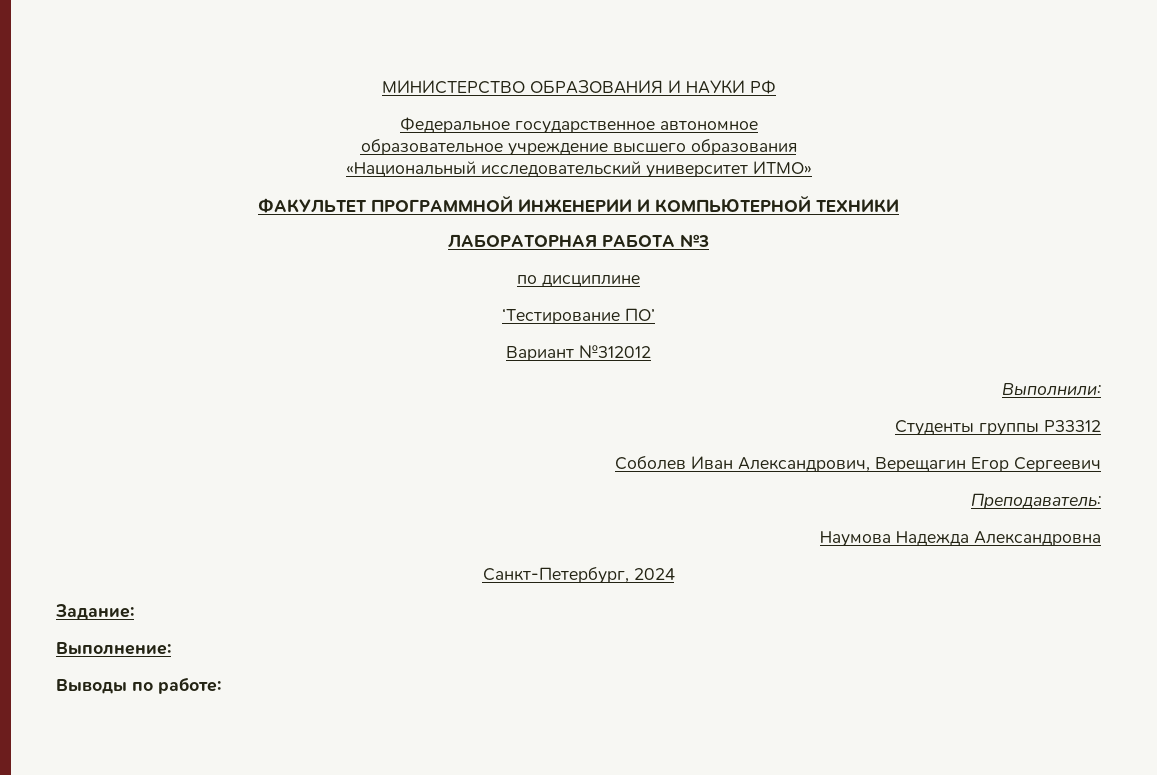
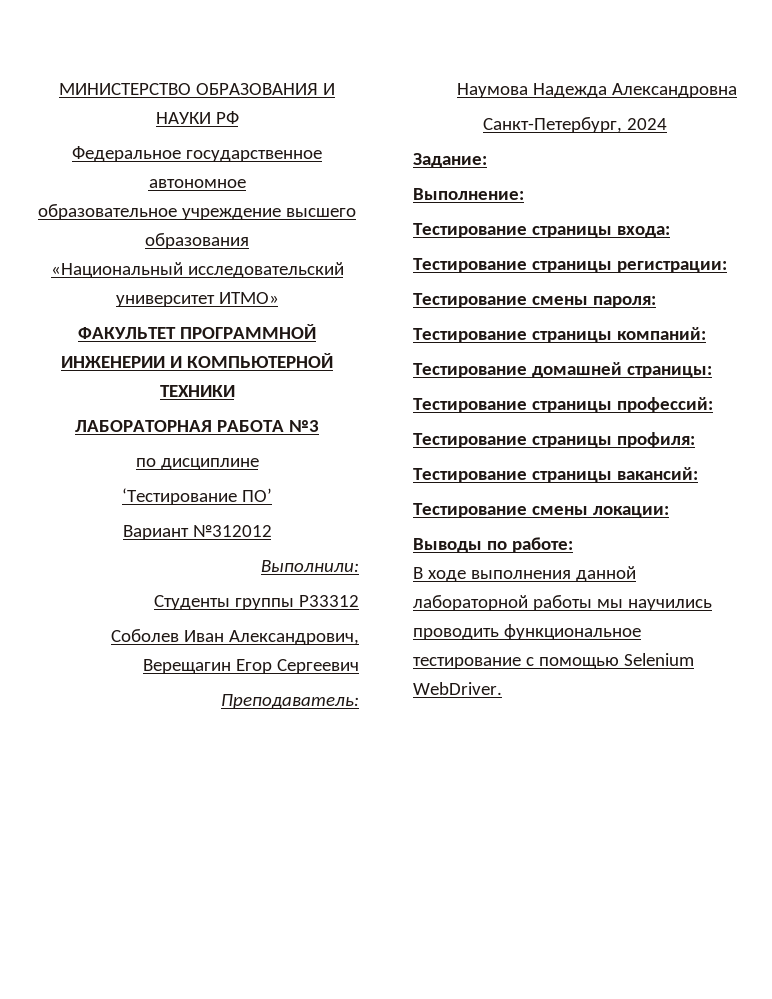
+ Тестирование страницы входа:
+ Тестирование страницы регистрации:
+ Тестирование смены пароля:
+ Тестирование страницы компаний:
+ Тестирование домашней страницы:
+ Тестирование страницы профессий:
+ Тестирование страницы профиля:
+ Тестирование страницы вакансий:
+ Тестирование смены локации:
  Выводы по работе:
+ В ходе выполнения данной лабораторной работы мы научились проводить функциональное тестирование с помощью Selenium WebDriver.

